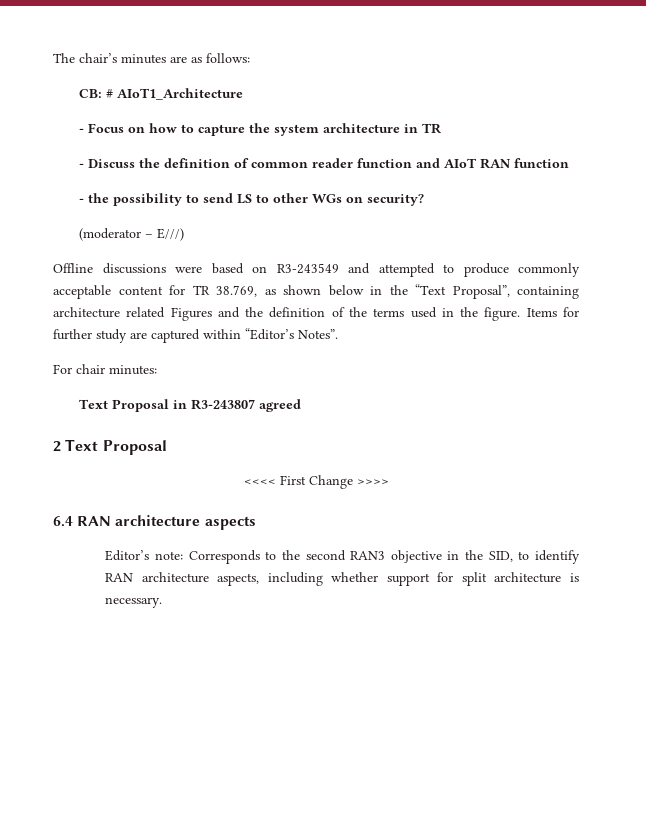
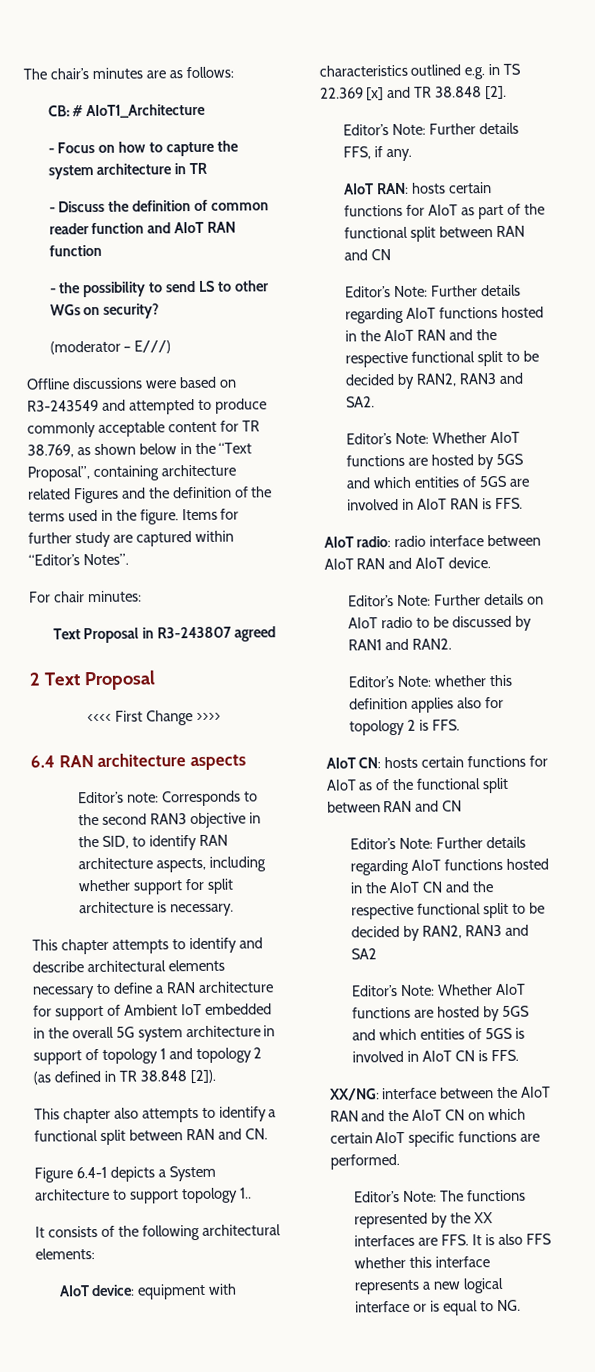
+ This chapter attempts to identify and describe architectural elements necessary to define a RAN architecture for support of Ambient IoT embedded in the overall 5G system architecture in support of topology 1 and topology 2 (as defined in TR 38.848 [2]).
+ This chapter also attempts to identify a functional split between RAN and CN.
+ Figure 6.4-1 depicts a System architecture to support topology 1..
+ It consists of the following architectural elements:
+ AIoT device: equipment with characteristics outlined e.g. in TS 22.369 [x] and TR 38.848 [2].
+ Editor’s Note: Further details FFS, if any.
+ AIoT RAN: hosts certain functions for AIoT as part of the functional split between RAN and CN
+ Editor’s Note: Further details regarding AIoT functions hosted in the AIoT RAN and the respective functional split to be decided by RAN2, RAN3 and SA2.
+ Editor’s Note: Whether AIoT functions are hosted by 5GS and which entities of 5GS are involved in AIoT RAN is FFS.
+ AIoT radio: radio interface between AIoT RAN and AIoT device.
+ Editor’s Note: Further details on AIoT radio to be discussed by RAN1 and RAN2.
+ Editor’s Note: whether this definition applies also for topology 2 is FFS.
+ AIoT CN: hosts certain functions for AIoT as of the functional split between RAN and CN
+ Editor’s Note: Further details regarding AIoT functions hosted in the AIoT CN and the respective functional split to be decided by RAN2, RAN3 and SA2
+ Editor’s Note: Whether AIoT functions are hosted by 5GS and which entities of 5GS is involved in AIoT CN is FFS.
+ XX/NG: interface between the AIoT RAN and the AIoT CN on which certain AIoT specific functions are performed.
+ Editor’s Note: The functions represented by the XX interfaces are FFS. It is also FFS whether this interface represents a new logical interface or is equal to NG.

